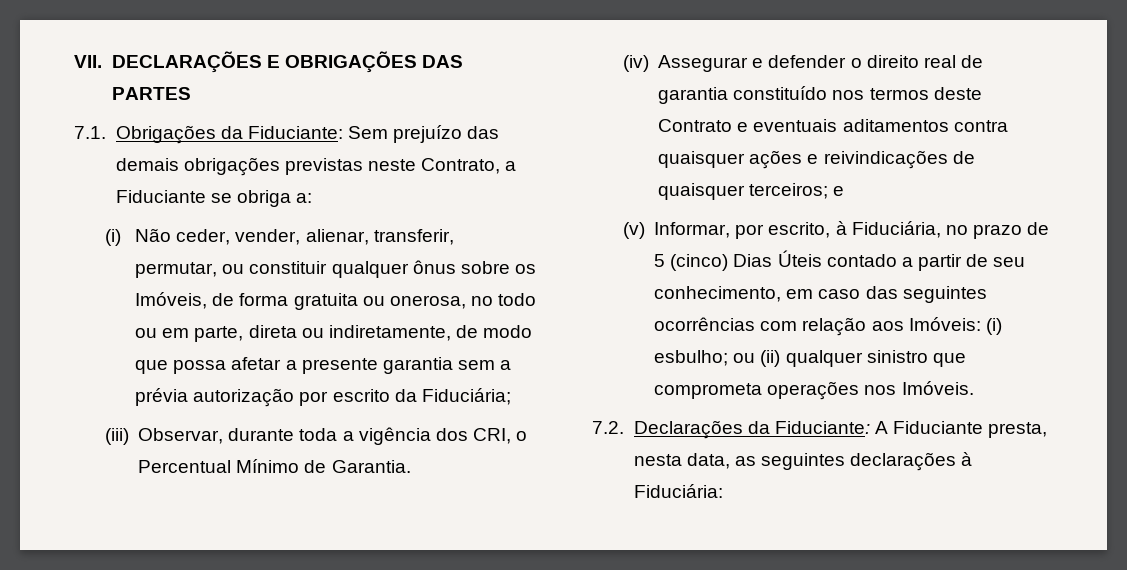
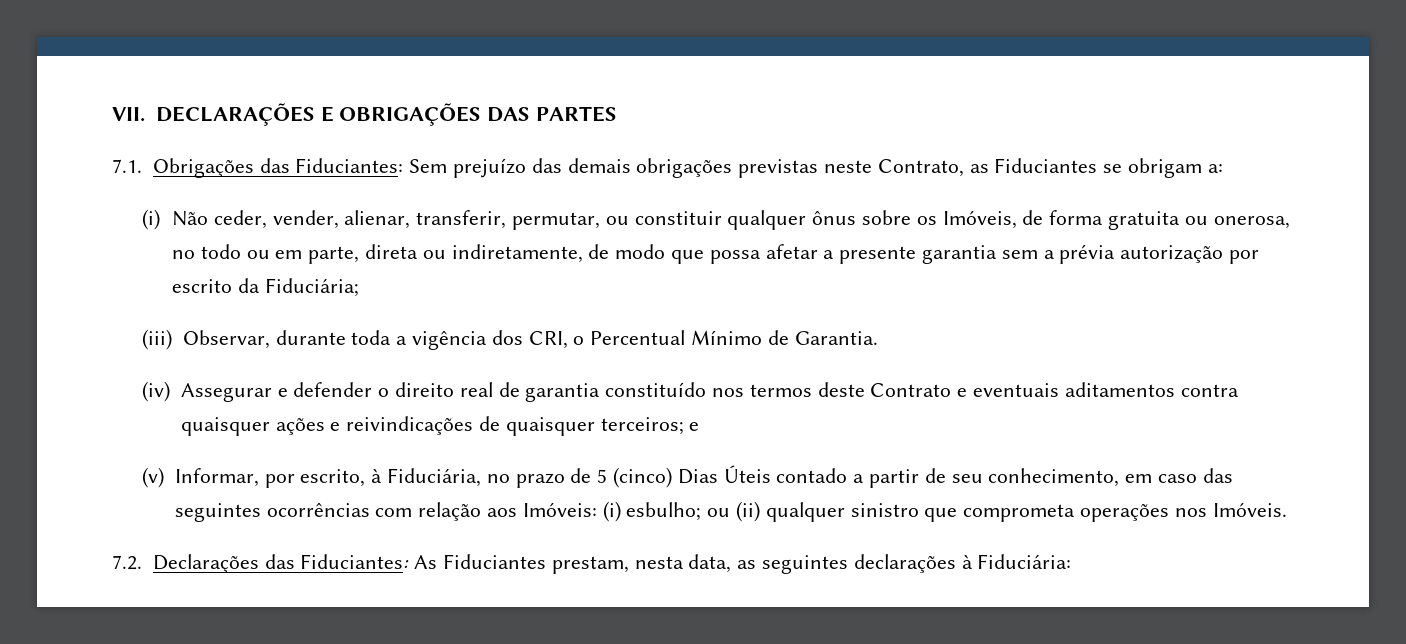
- 7.1. Obrigações da Fiduciante: Sem prejuízo das demais obrigações previstas neste Contrato, a Fiduciante se obriga a:
+ 7.1. Obrigações das Fiduciantes: Sem prejuízo das demais obrigações previstas neste Contrato, as Fiduciantes se obrigam a:
- 7.2. Declarações da Fiduciante: A Fiduciante presta, nesta data, as seguintes declarações à Fiduciária:
+ 7.2. Declarações das Fiduciantes: As Fiduciantes prestam, nesta data, as seguintes declarações à Fiduciária:

